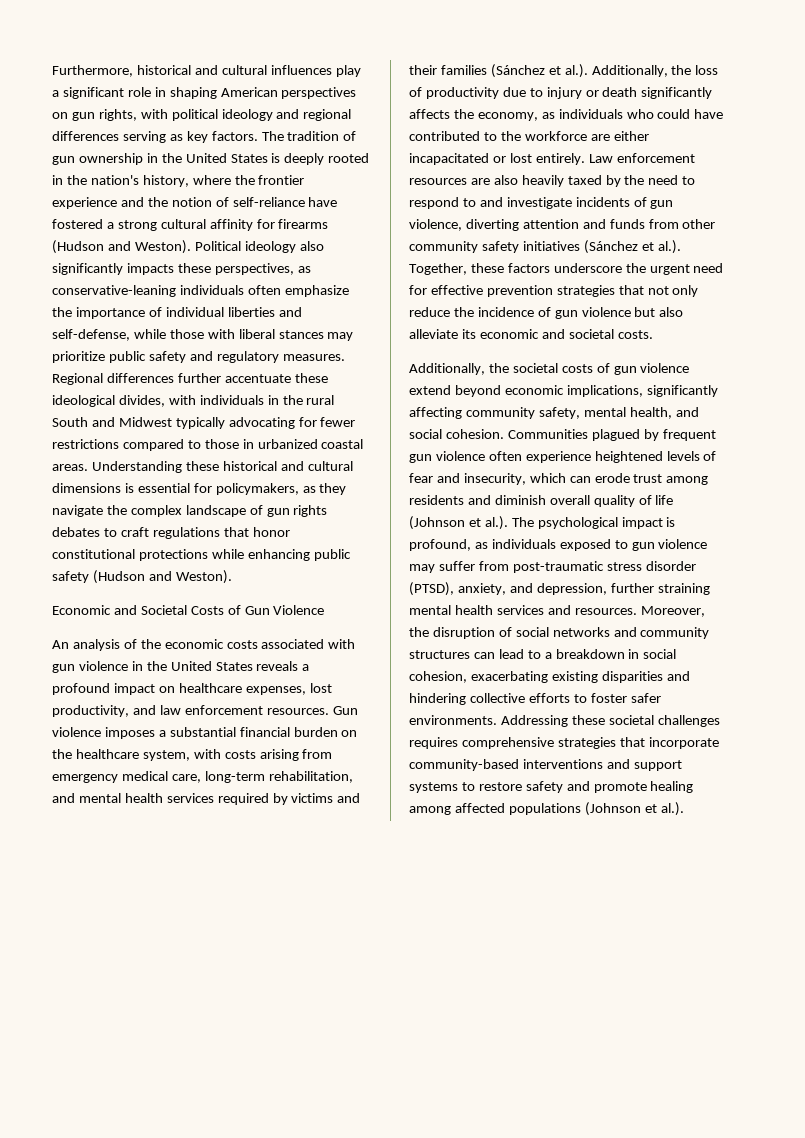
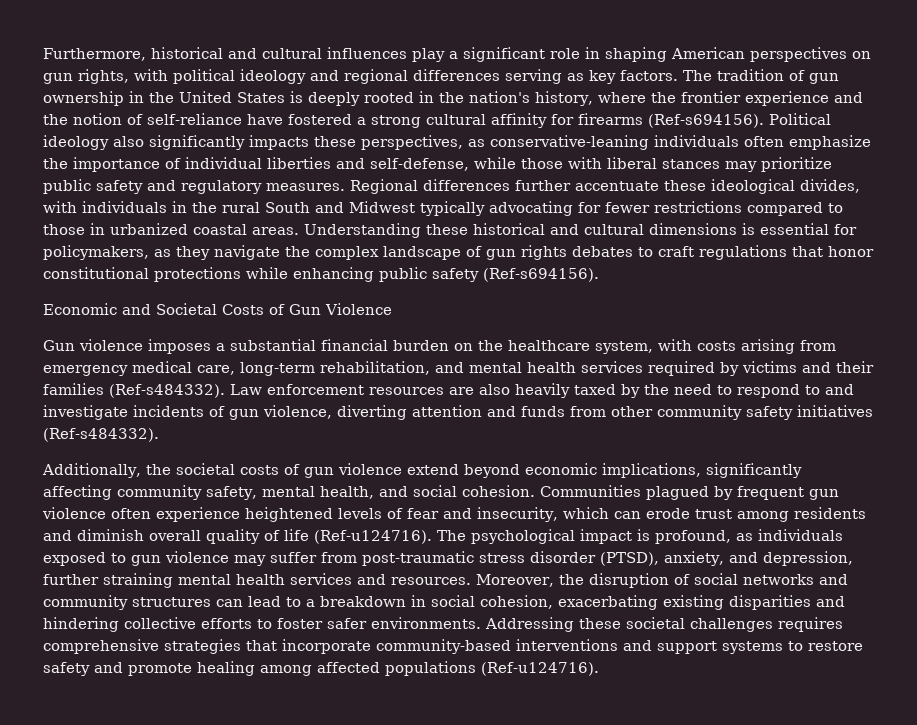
- The tradition of gun ownership in the United States is deeply rooted in the nation's history, where the frontier experience and the notion of self-reliance have fostered a strong cultural affinity for firearms (Hudson and Weston).
+ The tradition of gun ownership in the United States is deeply rooted in the nation's history, where the frontier experience and the notion of self-reliance have fostered a strong cultural affinity for firearms (Ref-s694156).
- Understanding these historical and cultural dimensions is essential for policymakers, as they navigate the complex landscape of gun rights debates to craft regulations that honor constitutional protections while enhancing public safety (Hudson and Weston).
+ Understanding these historical and cultural dimensions is essential for policymakers, as they navigate the complex landscape of gun rights debates to craft regulations that honor constitutional protections while enhancing public safety (Ref-s694156).
- An analysis of the economic costs associated with gun violence in the United States reveals a profound impact on healthcare expenses, lost productivity, and law enforcement resources. Gun violence imposes a substantial financial burden on the healthcare system, with costs arising from emergency medical care, long-term rehabilitation, and mental health services required by victims and their families (Sánchez et al.). Additionally, the loss of productivity due to injury or death significantly affects the economy, as individuals who could have contributed to the workforce are either incapacitated or lost entirely.
+ Gun violence imposes a substantial financial burden on the healthcare system, with costs arising from emergency medical care, long-term rehabilitation, and mental health services required by victims and their families (Ref-s484332).
- Law enforcement resources are also heavily taxed by the need to respond to and investigate incidents of gun violence, diverting attention and funds from other community safety initiatives (Sánchez et al.). Together, these factors underscore the urgent need for effective prevention strategies that not only reduce the incidence of gun violence but also alleviate its economic and societal costs.
+ Law enforcement resources are also heavily taxed by the need to respond to and investigate incidents of gun violence, diverting attention and funds from other community safety initiatives (Ref-s484332).
- Communities plagued by frequent gun violence often experience heightened levels of fear and insecurity, which can erode trust among residents and diminish overall quality of life (Johnson et al.). The psychological impact is profound, as individuals exposed to gun violence may suffer from post-traumatic stress disorder (PTSD), anxiety, and depression, further straining mental health services and resources.
+ Communities plagued by frequent gun violence often experience heightened levels of fear and insecurity, which can erode trust among residents and diminish overall quality of life (Ref-u124716). The psychological impact is profound, as individuals exposed to gun violence may suffer from post-traumatic stress disorder (PTSD), anxiety, and depression, further straining mental health services and resources.
- Addressing these societal challenges requires comprehensive strategies that incorporate community-based interventions and support systems to restore safety and promote healing among affected populations (Johnson et al.).
+ Addressing these societal challenges requires comprehensive strategies that incorporate community-based interventions and support systems to restore safety and promote healing among affected populations (Ref-u124716).

